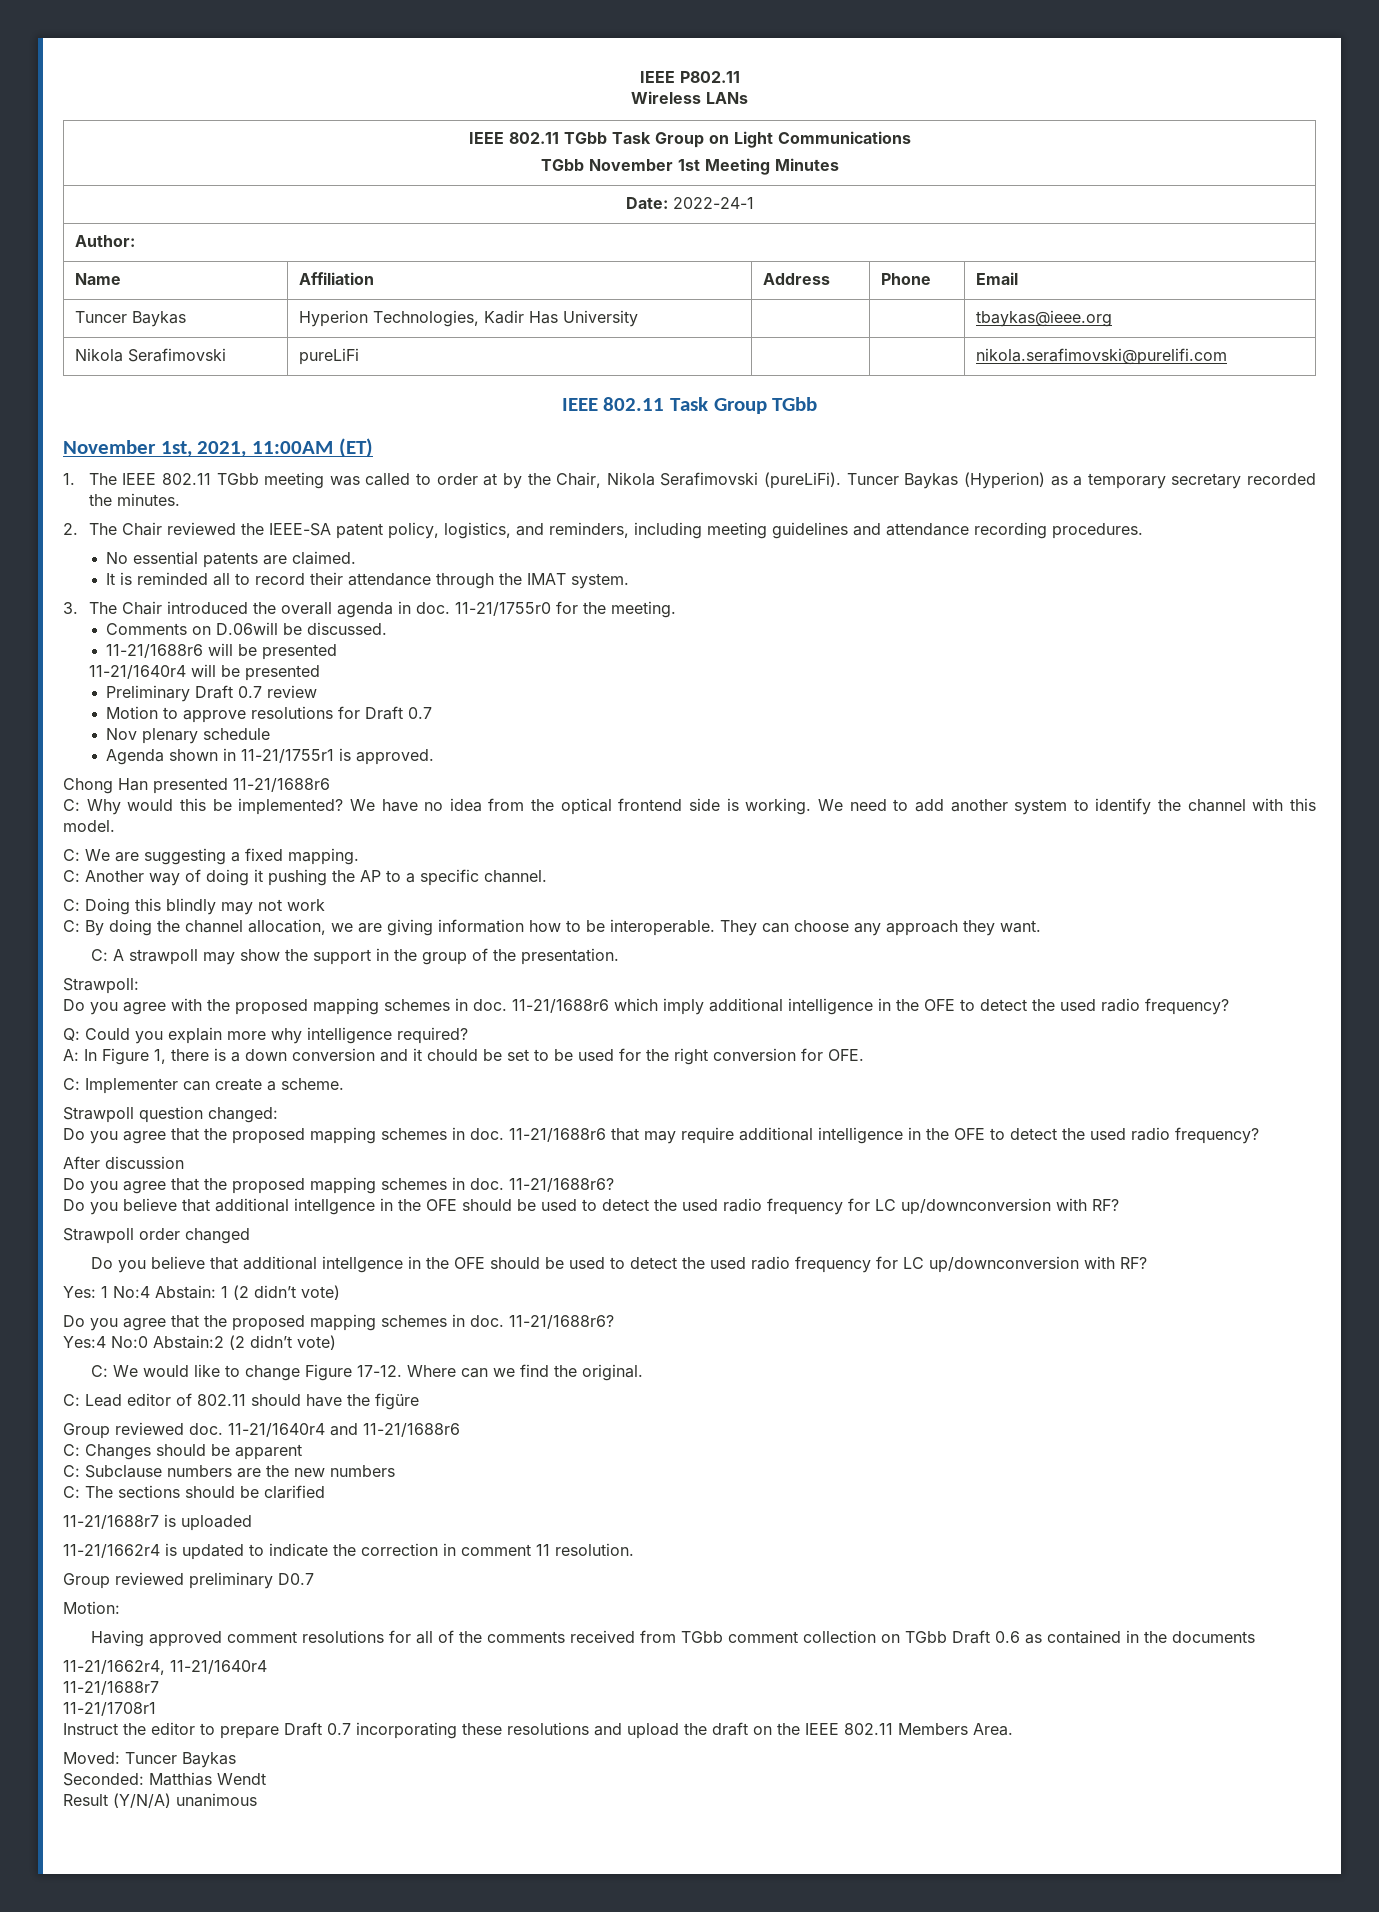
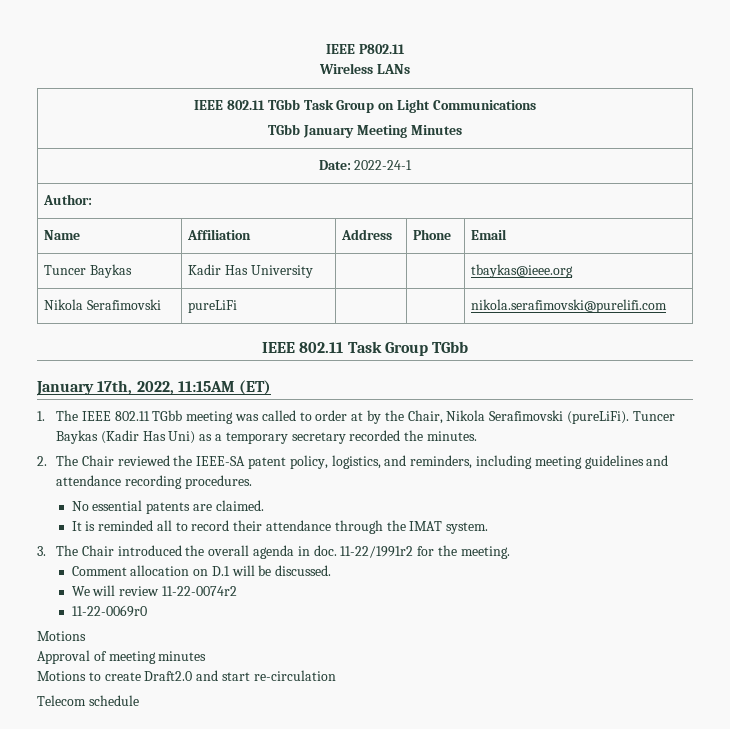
  IEEE 802.11 TGbb Task Group on Light Communications
- TGbb November 1st Meeting Minutes
+ TGbb January Meeting Minutes
- Tuncer Baykas | Hyperion Technologies, Kadir Has University | | | tbaykas@ieee.org
+ Tuncer Baykas | Kadir Has University | | | tbaykas@ieee.org
- November 1st, 2021, 11:00AM (ET)
+ January 17th, 2022, 11:15AM (ET)
- Tuncer Baykas (Hyperion) as a temporary secretary recorded the minutes.
+ Tuncer Baykas (Kadir Has Uni) as a temporary secretary recorded the minutes.
- 11-21/1755r0 for the meeting.
+ 11-22/1991r2 for the meeting.
- Comments on D.06will be discussed.
- 11-21/1688r6 will be presented
- 11-21/1640r4 will be presented
- Preliminary Draft 0.7 review
- Motion to approve resolutions for Draft 0.7
- Nov plenary schedule
- Agenda shown in 11-21/1755r1 is approved.
- Chong Han presented 11-21/1688r6
- C: Why would this be implemented? We have no idea from the optical frontend side is working. We need to add another system to identify the channel with this model.
- C: We are suggesting a fixed mapping.
- C: Another way of doing it pushing the AP to a specific channel.
- C: Doing this blindly may not work
- C: By doing the channel allocation, we are giving information how to be interoperable. They can choose any approach they want.
- C: A strawpoll may show the support in the group of the presentation.
- Strawpoll:
- Do you agree with the proposed mapping schemes in doc. 11-21/1688r6 which imply additional intelligence in the OFE to detect the used radio frequency?
- Q: Could you explain more why intelligence required?
- A: In Figure 1, there is a down conversion and it chould be set to be used for the right conversion for OFE.
- C: Implementer can create a scheme.
- Strawpoll question changed:
- Do you agree that the proposed mapping schemes in doc. 11-21/1688r6 that may require additional intelligence in the OFE to detect the used radio frequency?
- After discussion
- Do you agree that the proposed mapping schemes in doc. 11-21/1688r6?
- Do you believe that additional intellgence in the OFE should be used to detect the used radio frequency for LC up/downconversion with RF?
- Strawpoll order changed
- Do you believe that additional intellgence in the OFE should be used to detect the used radio frequency for LC up/downconversion with RF?
- Yes: 1 No:4 Abstain: 1 (2 didn’t vote)
- Do you agree that the proposed mapping schemes in doc. 11-21/1688r6?
- Yes:4 No:0 Abstain:2 (2 didn’t vote)
- C: We would like to change Figure 17-12. Where can we find the original.
- C: Lead editor of 802.11 should have the figüre
- Group reviewed doc. 11-21/1640r4 and 11-21/1688r6
- C: Changes should be apparent
- C: Subclause numbers are the new numbers
- C: The sections should be clarified
- 11-21/1688r7 is uploaded
- 11-21/1662r4 is updated to indicate the correction in comment 11 resolution.
- Group reviewed preliminary D0.7
- Motion:
- Having approved comment resolutions for all of the comments received from TGbb comment collection on TGbb Draft 0.6 as contained in the documents
- 11-21/1662r4, 11-21/1640r4
- 11-21/1688r7
- 11-21/1708r1
- Instruct the editor to prepare Draft 0.7 incorporating these resolutions and upload the draft on the IEEE 802.11 Members Area.
- Moved: Tuncer Baykas
- Seconded: Matthias Wendt
- Result (Y/N/A) unanimous
+ Comment allocation on D.1 will be discussed.
+ We will review 11-22-0074r2
+ 11-22-0069r0
+ Motions
+ Approval of meeting minutes
+ Motions to create Draft2.0 and start re-circulation
+ Telecom schedule

